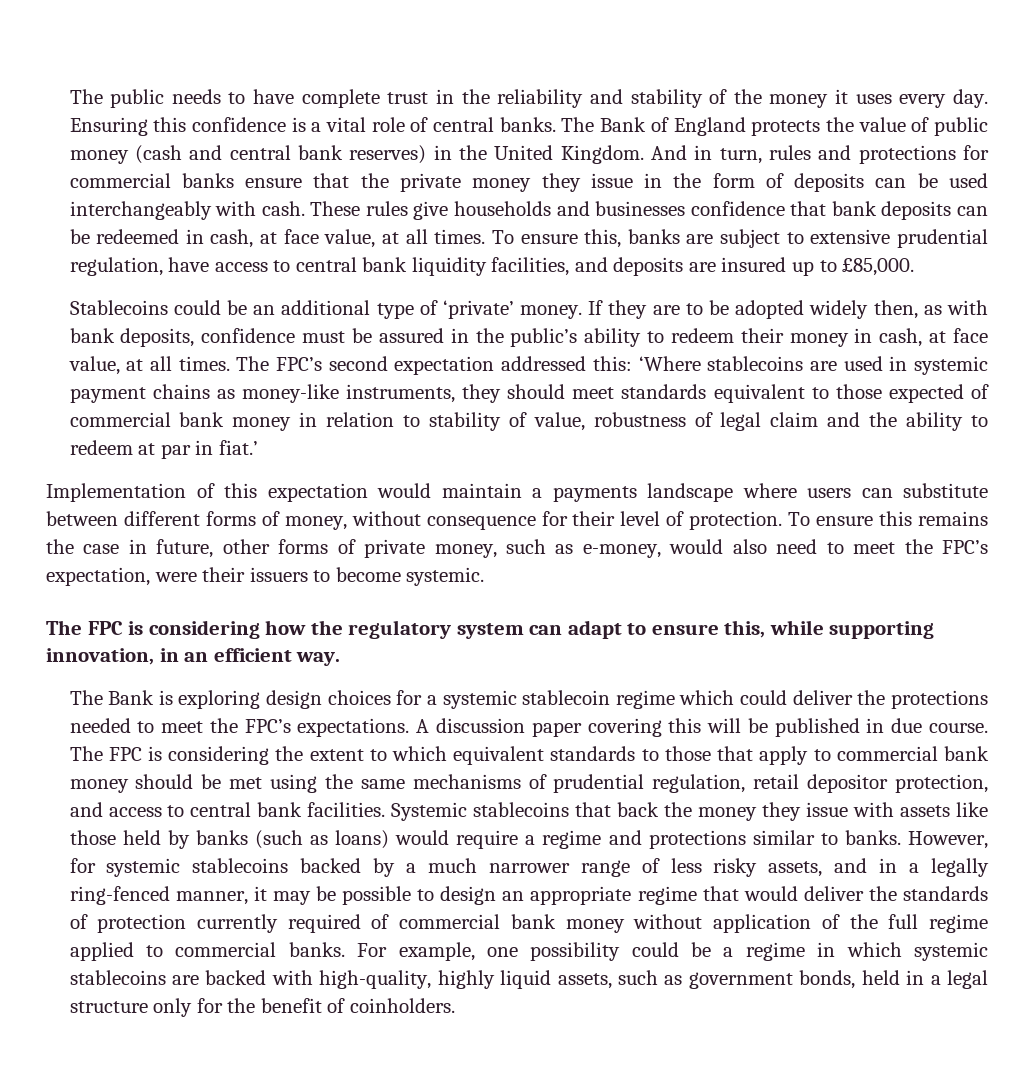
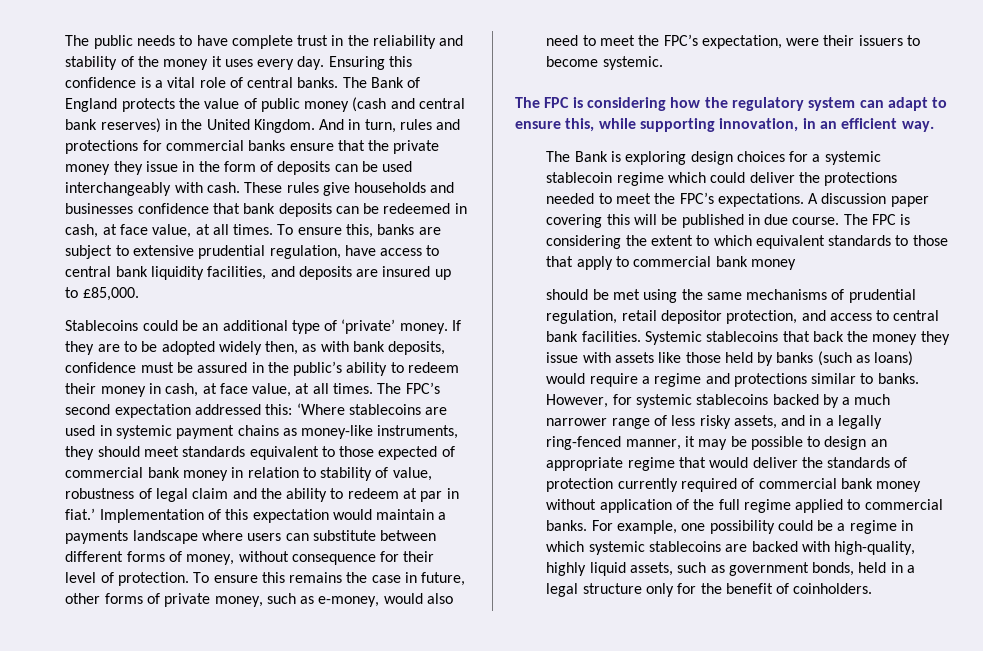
- ‘Where stablecoins are used in systemic payment chains as money-like instruments, they should meet standards equivalent to those expected of commercial bank money in relation to stability of value, robustness of legal claim and the ability to redeem at par in fiat.’
- Implementation of this expectation would maintain a payments landscape where users can substitute between different forms of money, without consequence for their level of protection.
+ ‘Where stablecoins are used in systemic payment chains as money-like instruments, they should meet standards equivalent to those expected of commercial bank money in relation to stability of value, robustness of legal claim and the ability to redeem at par in fiat.’ Implementation of this expectation would maintain a payments landscape where users can substitute between different forms of money, without consequence for their level of protection.
- The FPC is considering the extent to which equivalent standards to those that apply to commercial bank money should be met using the same mechanisms of prudential regulation, retail depositor protection, and access to central bank facilities.
+ The FPC is considering the extent to which equivalent standards to those that apply to commercial bank money
+ should be met using the same mechanisms of prudential regulation, retail depositor protection, and access to central bank facilities.

